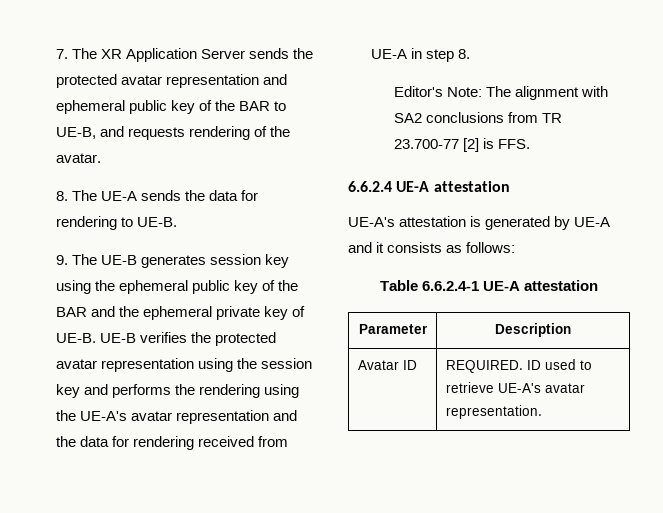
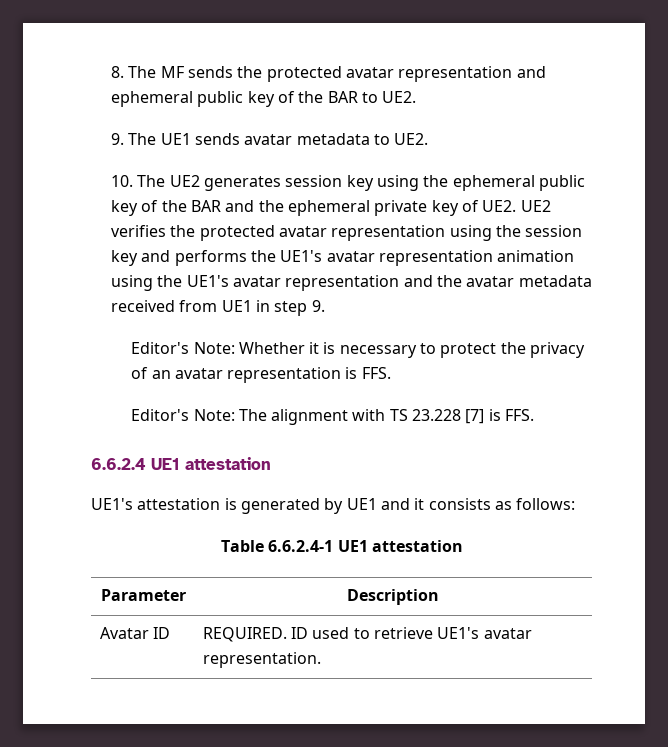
- 7. The XR Application Server sends the protected avatar representation and ephemeral public key of the BAR to UE-B, and requests rendering of the avatar.
- 8. The UE-A sends the data for rendering to UE-B.
- 9. The UE-B generates session key using the ephemeral public key of the BAR and the ephemeral private key of UE-B. UE-B verifies the protected avatar representation using the session key and performs the rendering using the UE-A's avatar representation and the data for rendering received from UE-A in step 8.
+ 8. The MF sends the protected avatar representation and ephemeral public key of the BAR to UE2.
+ 9. The UE1 sends avatar metadata to UE2.
+ 10. The UE2 generates session key using the ephemeral public key of the BAR and the ephemeral private key of UE2. UE2 verifies the protected avatar representation using the session key and performs the UE1's avatar representation animation using the UE1's avatar representation and the avatar metadata received from UE1 in step 9.
+ Editor's Note: Whether it is necessary to protect the privacy of an avatar representation is FFS.
- Editor's Note: The alignment with SA2 conclusions from TR 23.700-77 [2] is FFS.
+ Editor's Note: The alignment with TS 23.228 [7] is FFS.
- 6.6.2.4 UE-A attestation
- UE-A's attestation is generated by UE-A and it consists as follows:
+ 6.6.2.4 UE1 attestation
+ UE1's attestation is generated by UE1 and it consists as follows:
- Table 6.6.2.4-1 UE-A attestation
+ Table 6.6.2.4-1 UE1 attestation
- Avatar ID | REQUIRED. ID used to retrieve UE-A's avatar representation.
+ Avatar ID | REQUIRED. ID used to retrieve UE1's avatar representation.

